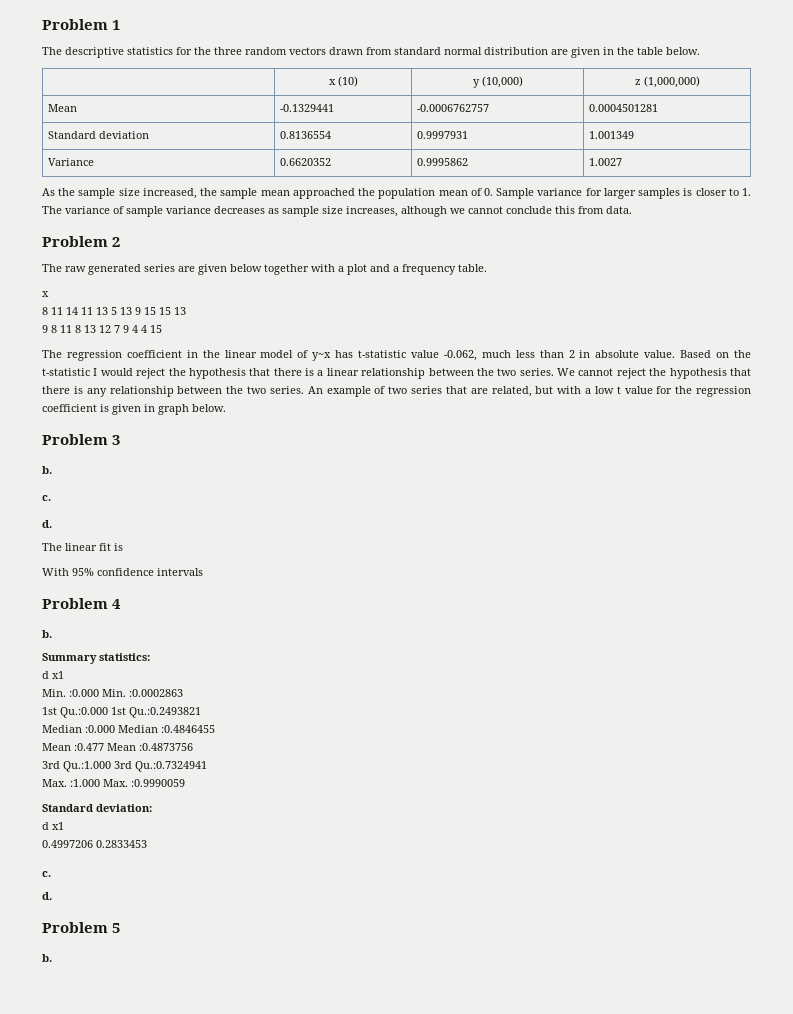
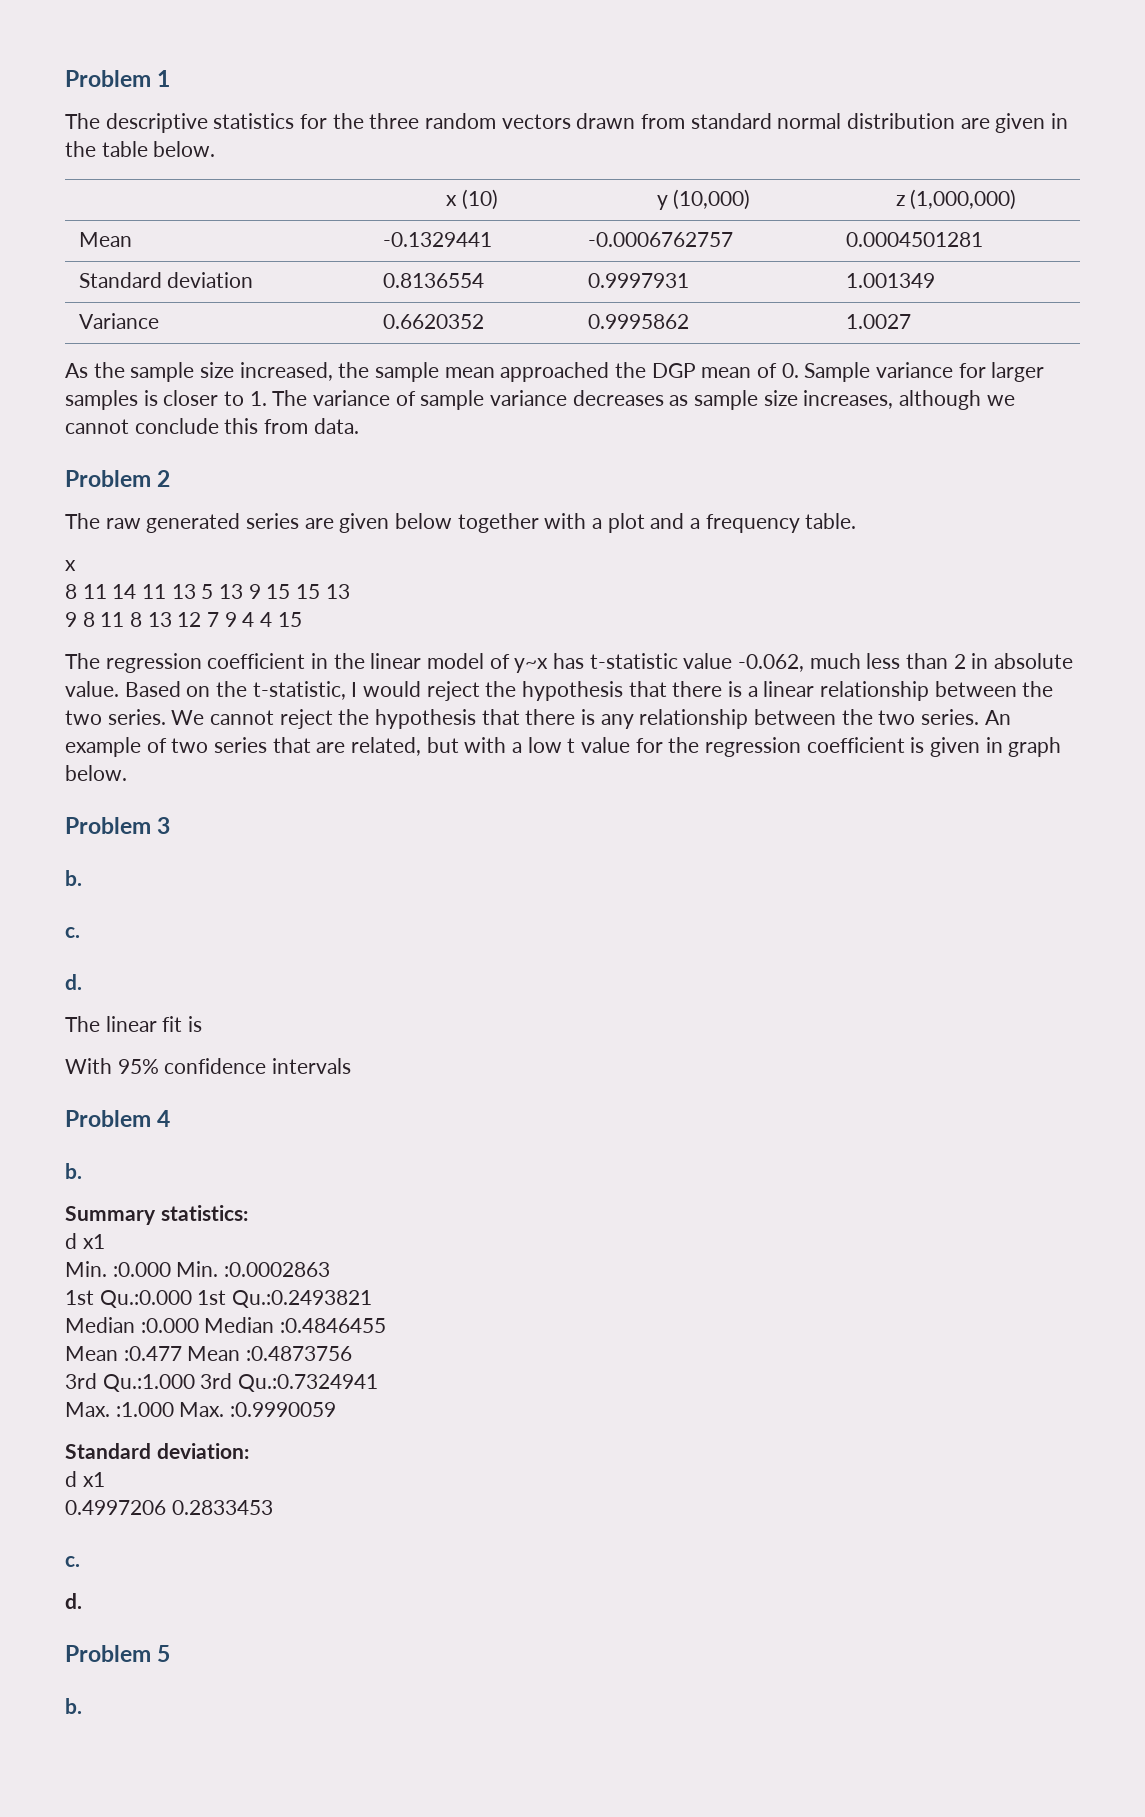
- As the sample size increased, the sample mean approached the population mean of 0. Sample variance for larger samples is closer to 1. The variance of sample variance decreases as sample size increases, although we cannot conclude this from data.
+ As the sample size increased, the sample mean approached the DGP mean of 0. Sample variance for larger samples is closer to 1. The variance of sample variance decreases as sample size increases, although we cannot conclude this from data.
- Based on the t-statistic I would reject the hypothesis that there is a linear relationship between the two series.
+ Based on the t-statistic, I would reject the hypothesis that there is a linear relationship between the two series.

